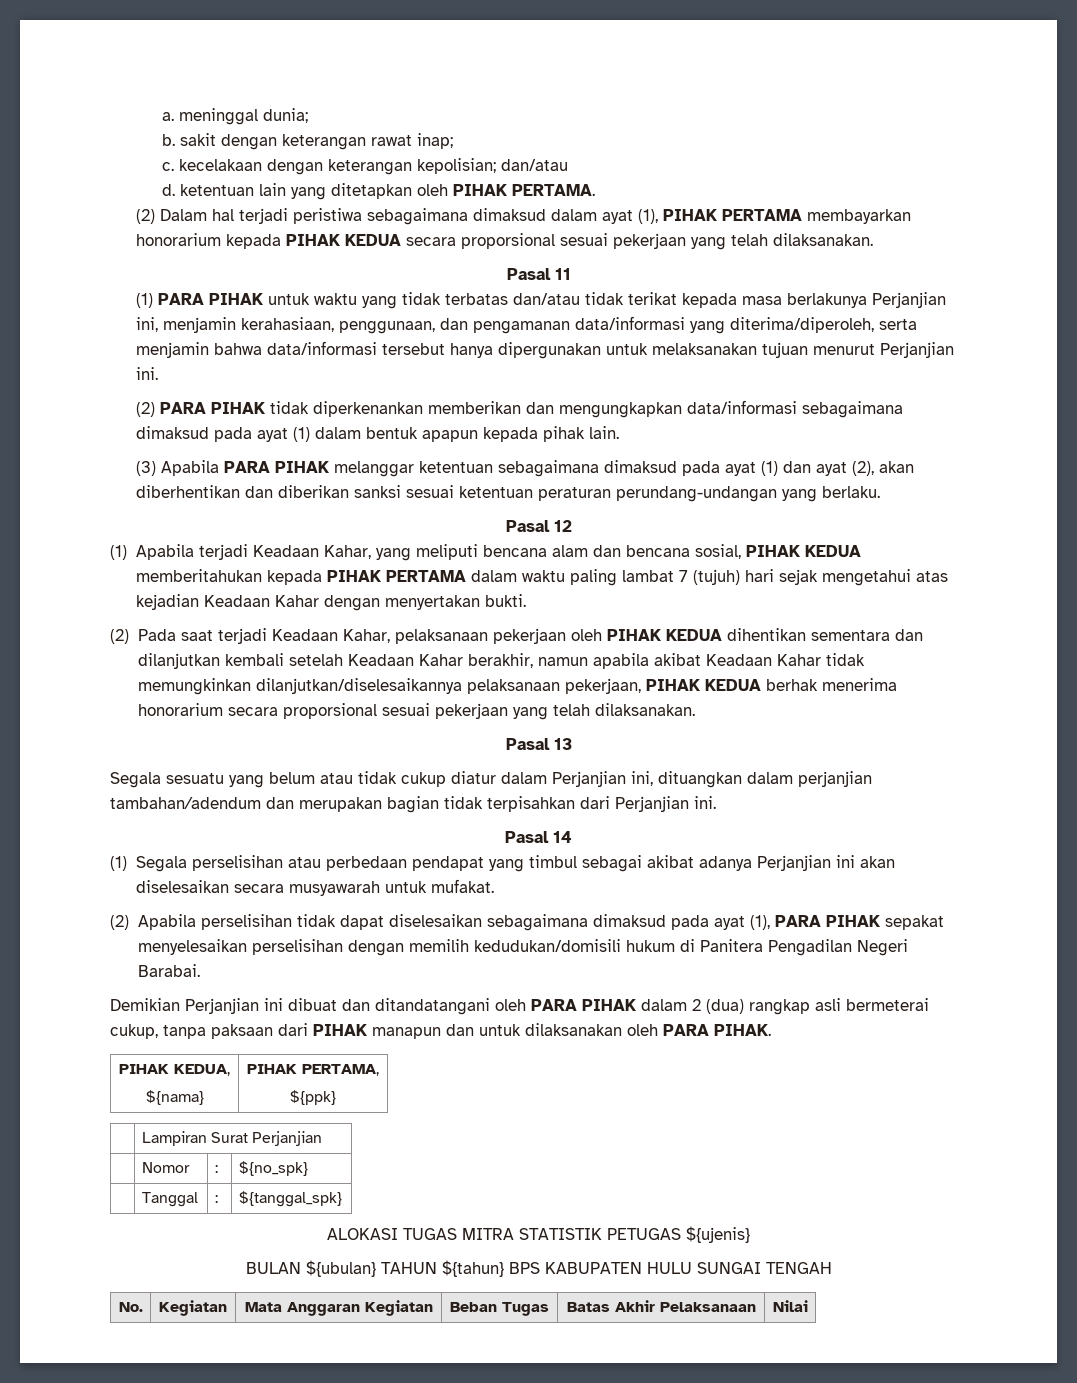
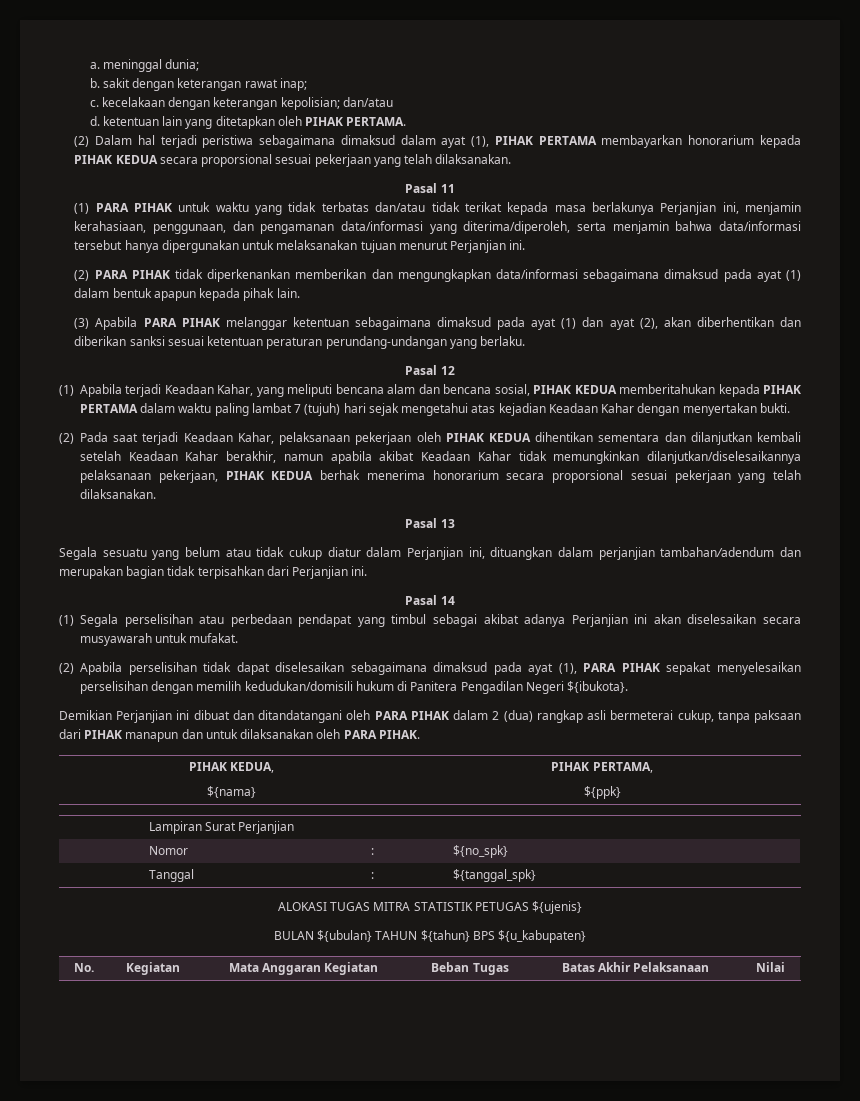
- (2) Apabila perselisihan tidak dapat diselesaikan sebagaimana dimaksud pada ayat (1), PARA PIHAK sepakat menyelesaikan perselisihan dengan memilih kedudukan/domisili hukum di Panitera Pengadilan Negeri Barabai.
+ (2) Apabila perselisihan tidak dapat diselesaikan sebagaimana dimaksud pada ayat (1), PARA PIHAK sepakat menyelesaikan perselisihan dengan memilih kedudukan/domisili hukum di Panitera Pengadilan Negeri ${ibukota}.
- BULAN ${ubulan} TAHUN ${tahun} BPS KABUPATEN HULU SUNGAI TENGAH
+ BULAN ${ubulan} TAHUN ${tahun} BPS ${u_kabupaten}

